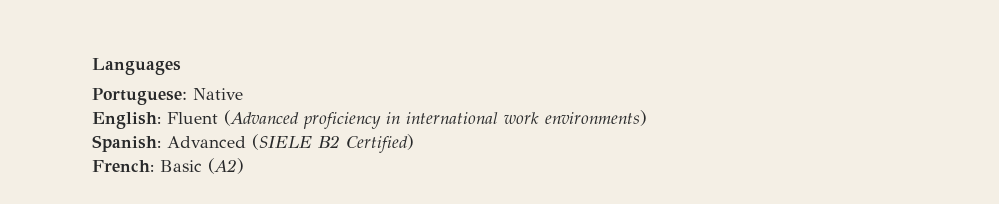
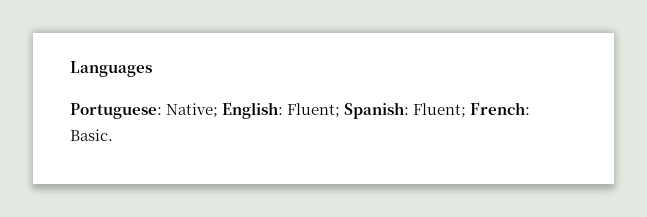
- Portuguese: Native
- English: Fluent (Advanced proficiency in international work environments)
- Spanish: Advanced (SIELE B2 Certified)
- French: Basic (A2)
+ Portuguese: Native; English: Fluent; Spanish: Fluent; French: Basic.

